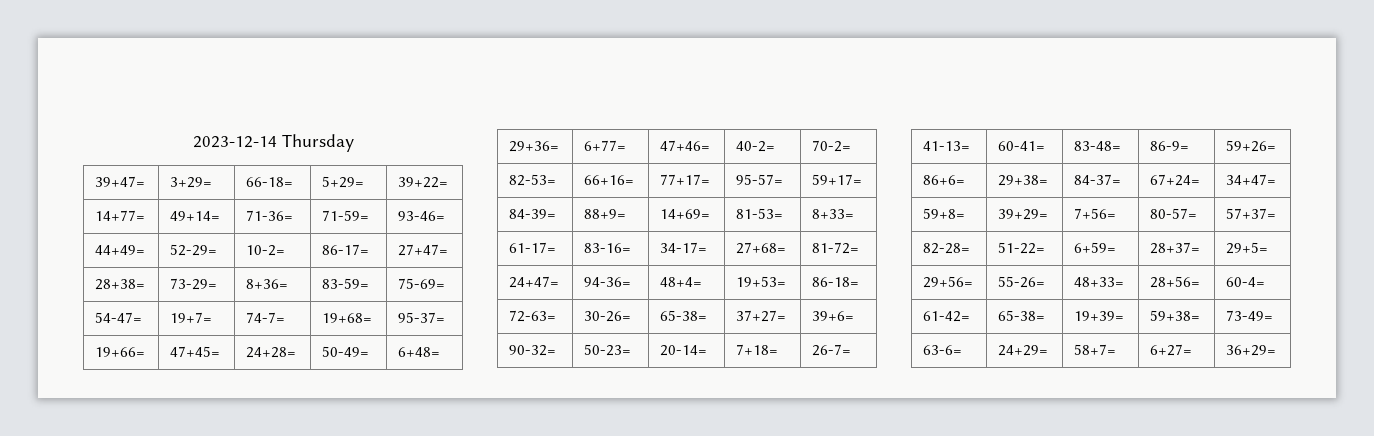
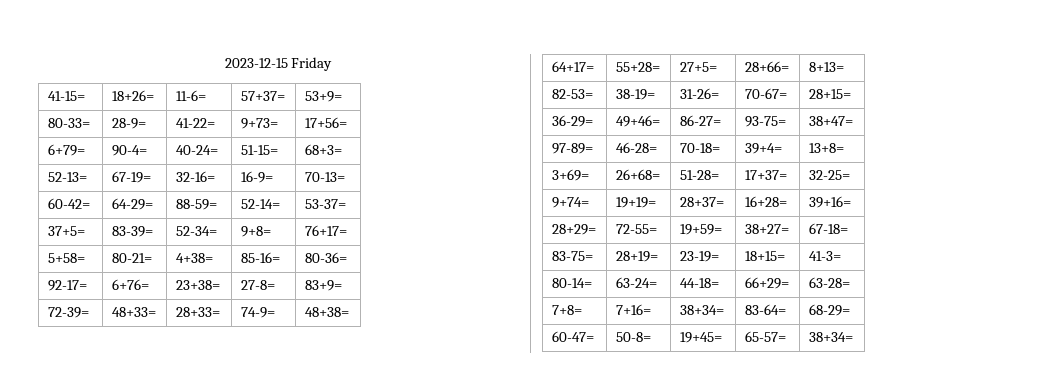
- 2023-12-14 Thursday
- 39+47= | 3+29= | 66-18= | 5+29= | 39+22=
- 14+77= | 49+14= | 71-36= | 71-59= | 93-46=
- 44+49= | 52-29= | 10-2= | 86-17= | 27+47=
- 28+38= | 73-29= | 8+36= | 83-59= | 75-69=
- 54-47= | 19+7= | 74-7= | 19+68= | 95-37=
- 19+66= | 47+45= | 24+28= | 50-49= | 6+48=
- 29+36= | 6+77= | 47+46= | 40-2= | 70-2=
- 82-53= | 66+16= | 77+17= | 95-57= | 59+17=
- 84-39= | 88+9= | 14+69= | 81-53= | 8+33=
- 61-17= | 83-16= | 34-17= | 27+68= | 81-72=
- 24+47= | 94-36= | 48+4= | 19+53= | 86-18=
- 72-63= | 30-26= | 65-38= | 37+27= | 39+6=
- 90-32= | 50-23= | 20-14= | 7+18= | 26-7=
- 41-13= | 60-41= | 83-48= | 86-9= | 59+26=
- 86+6= | 29+38= | 84-37= | 67+24= | 34+47=
- 59+8= | 39+29= | 7+56= | 80-57= | 57+37=
- 82-28= | 51-22= | 6+59= | 28+37= | 29+5=
- 29+56= | 55-26= | 48+33= | 28+56= | 60-4=
- 61-42= | 65-38= | 19+39= | 59+38= | 73-49=
- 63-6= | 24+29= | 58+7= | 6+27= | 36+29=
+ 2023-12-15 Friday
+ 41-15= | 18+26= | 11-6= | 57+37= | 53+9=
+ 80-33= | 28-9= | 41-22= | 9+73= | 17+56=
+ 6+79= | 90-4= | 40-24= | 51-15= | 68+3=
+ 52-13= | 67-19= | 32-16= | 16-9= | 70-13=
+ 60-42= | 64-29= | 88-59= | 52-14= | 53-37=
+ 37+5= | 83-39= | 52-34= | 9+8= | 76+17=
+ 5+58= | 80-21= | 4+38= | 85-16= | 80-36=
+ 92-17= | 6+76= | 23+38= | 27-8= | 83+9=
+ 72-39= | 48+33= | 28+33= | 74-9= | 48+38=
+ 64+17= | 55+28= | 27+5= | 28+66= | 8+13=
+ 82-53= | 38-19= | 31-26= | 70-67= | 28+15=
+ 36-29= | 49+46= | 86-27= | 93-75= | 38+47=
+ 97-89= | 46-28= | 70-18= | 39+4= | 13+8=
+ 3+69= | 26+68= | 51-28= | 17+37= | 32-25=
+ 9+74= | 19+19= | 28+37= | 16+28= | 39+16=
+ 28+29= | 72-55= | 19+59= | 38+27= | 67-18=
+ 83-75= | 28+19= | 23-19= | 18+15= | 41-3=
+ 80-14= | 63-24= | 44-18= | 66+29= | 63-28=
+ 7+8= | 7+16= | 38+34= | 83-64= | 68-29=
+ 60-47= | 50-8= | 19+45= | 65-57= | 38+34=

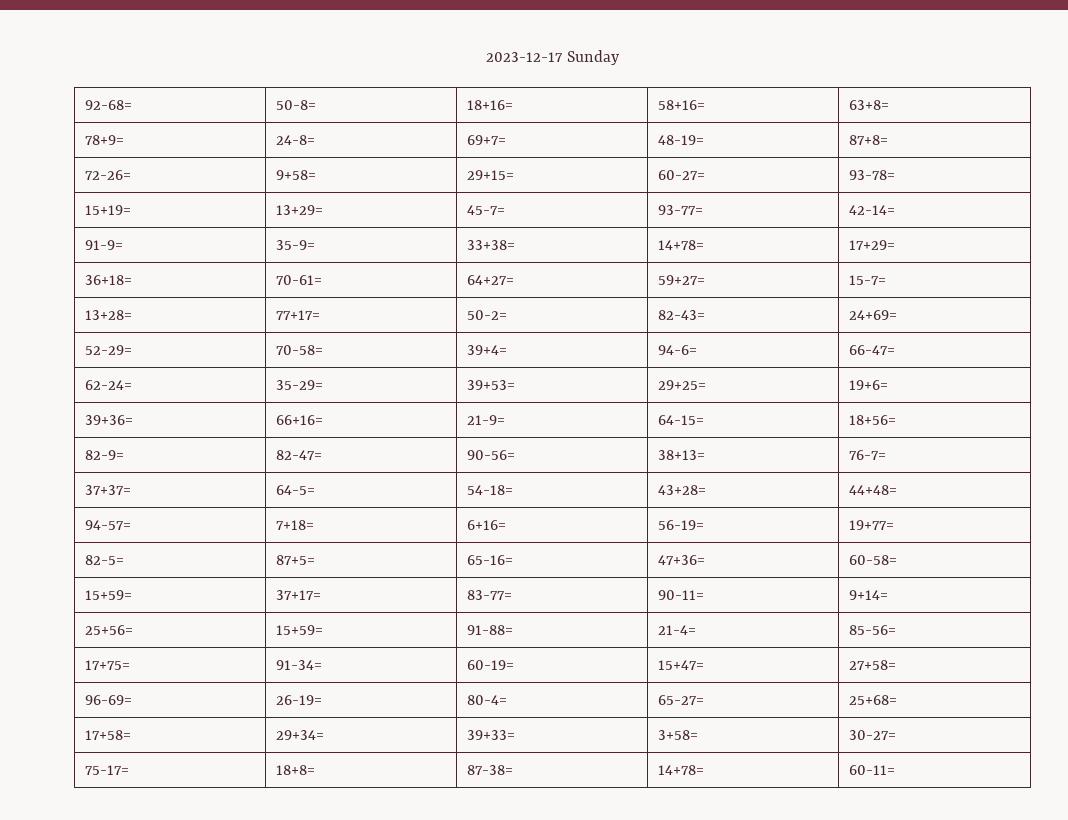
- 2023-12-15 Friday
- 41-15= | 18+26= | 11-6= | 57+37= | 53+9=
- 80-33= | 28-9= | 41-22= | 9+73= | 17+56=
- 6+79= | 90-4= | 40-24= | 51-15= | 68+3=
- 52-13= | 67-19= | 32-16= | 16-9= | 70-13=
- 60-42= | 64-29= | 88-59= | 52-14= | 53-37=
- 37+5= | 83-39= | 52-34= | 9+8= | 76+17=
- 5+58= | 80-21= | 4+38= | 85-16= | 80-36=
- 92-17= | 6+76= | 23+38= | 27-8= | 83+9=
- 72-39= | 48+33= | 28+33= | 74-9= | 48+38=
- 64+17= | 55+28= | 27+5= | 28+66= | 8+13=
- 82-53= | 38-19= | 31-26= | 70-67= | 28+15=
- 36-29= | 49+46= | 86-27= | 93-75= | 38+47=
- 97-89= | 46-28= | 70-18= | 39+4= | 13+8=
- 3+69= | 26+68= | 51-28= | 17+37= | 32-25=
- 9+74= | 19+19= | 28+37= | 16+28= | 39+16=
- 28+29= | 72-55= | 19+59= | 38+27= | 67-18=
- 83-75= | 28+19= | 23-19= | 18+15= | 41-3=
- 80-14= | 63-24= | 44-18= | 66+29= | 63-28=
- 7+8= | 7+16= | 38+34= | 83-64= | 68-29=
- 60-47= | 50-8= | 19+45= | 65-57= | 38+34=
+ 2023-12-17 Sunday
+ 92-68= | 50-8= | 18+16= | 58+16= | 63+8=
+ 78+9= | 24-8= | 69+7= | 48-19= | 87+8=
+ 72-26= | 9+58= | 29+15= | 60-27= | 93-78=
+ 15+19= | 13+29= | 45-7= | 93-77= | 42-14=
+ 91-9= | 35-9= | 33+38= | 14+78= | 17+29=
+ 36+18= | 70-61= | 64+27= | 59+27= | 15-7=
+ 13+28= | 77+17= | 50-2= | 82-43= | 24+69=
+ 52-29= | 70-58= | 39+4= | 94-6= | 66-47=
+ 62-24= | 35-29= | 39+53= | 29+25= | 19+6=
+ 39+36= | 66+16= | 21-9= | 64-15= | 18+56=
+ 82-9= | 82-47= | 90-56= | 38+13= | 76-7=
+ 37+37= | 64-5= | 54-18= | 43+28= | 44+48=
+ 94-57= | 7+18= | 6+16= | 56-19= | 19+77=
+ 82-5= | 87+5= | 65-16= | 47+36= | 60-58=
+ 15+59= | 37+17= | 83-77= | 90-11= | 9+14=
+ 25+56= | 15+59= | 91-88= | 21-4= | 85-56=
+ 17+75= | 91-34= | 60-19= | 15+47= | 27+58=
+ 96-69= | 26-19= | 80-4= | 65-27= | 25+68=
+ 17+58= | 29+34= | 39+33= | 3+58= | 30-27=
+ 75-17= | 18+8= | 87-38= | 14+78= | 60-11=

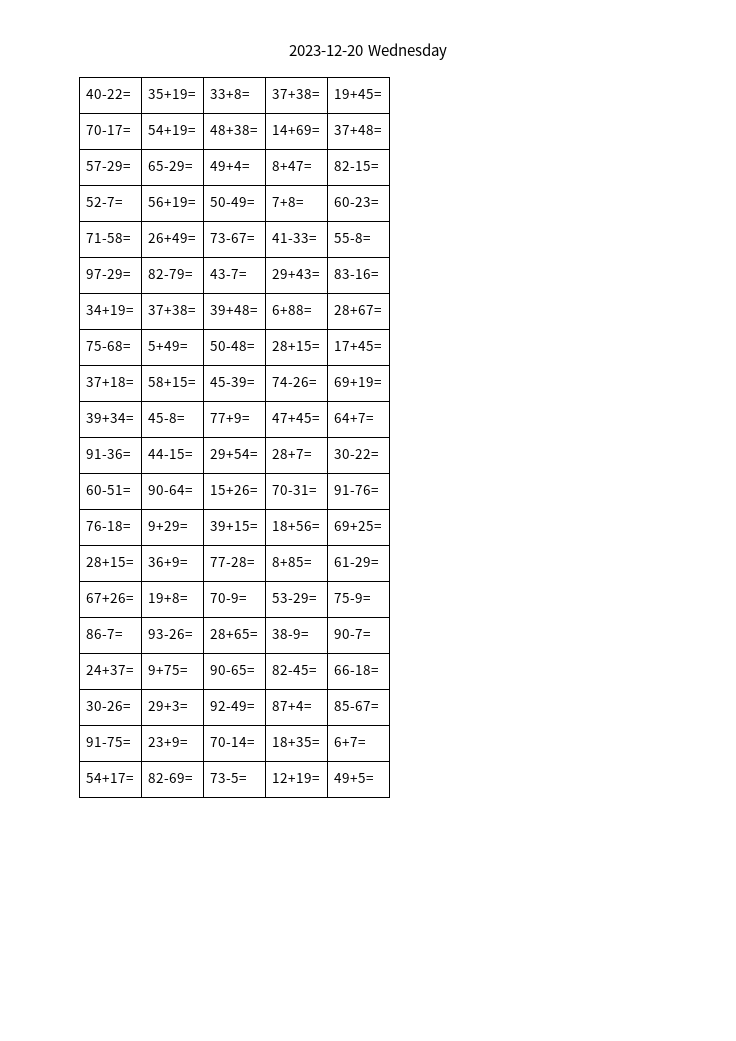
- 2023-12-17 Sunday
- 92-68= | 50-8= | 18+16= | 58+16= | 63+8=
- 78+9= | 24-8= | 69+7= | 48-19= | 87+8=
- 72-26= | 9+58= | 29+15= | 60-27= | 93-78=
- 15+19= | 13+29= | 45-7= | 93-77= | 42-14=
- 91-9= | 35-9= | 33+38= | 14+78= | 17+29=
- 36+18= | 70-61= | 64+27= | 59+27= | 15-7=
- 13+28= | 77+17= | 50-2= | 82-43= | 24+69=
- 52-29= | 70-58= | 39+4= | 94-6= | 66-47=
- 62-24= | 35-29= | 39+53= | 29+25= | 19+6=
- 39+36= | 66+16= | 21-9= | 64-15= | 18+56=
- 82-9= | 82-47= | 90-56= | 38+13= | 76-7=
- 37+37= | 64-5= | 54-18= | 43+28= | 44+48=
- 94-57= | 7+18= | 6+16= | 56-19= | 19+77=
- 82-5= | 87+5= | 65-16= | 47+36= | 60-58=
- 15+59= | 37+17= | 83-77= | 90-11= | 9+14=
- 25+56= | 15+59= | 91-88= | 21-4= | 85-56=
- 17+75= | 91-34= | 60-19= | 15+47= | 27+58=
- 96-69= | 26-19= | 80-4= | 65-27= | 25+68=
- 17+58= | 29+34= | 39+33= | 3+58= | 30-27=
- 75-17= | 18+8= | 87-38= | 14+78= | 60-11=
+ 2023-12-20 Wednesday
+ 40-22= | 35+19= | 33+8= | 37+38= | 19+45=
+ 70-17= | 54+19= | 48+38= | 14+69= | 37+48=
+ 57-29= | 65-29= | 49+4= | 8+47= | 82-15=
+ 52-7= | 56+19= | 50-49= | 7+8= | 60-23=
+ 71-58= | 26+49= | 73-67= | 41-33= | 55-8=
+ 97-29= | 82-79= | 43-7= | 29+43= | 83-16=
+ 34+19= | 37+38= | 39+48= | 6+88= | 28+67=
+ 75-68= | 5+49= | 50-48= | 28+15= | 17+45=
+ 37+18= | 58+15= | 45-39= | 74-26= | 69+19=
+ 39+34= | 45-8= | 77+9= | 47+45= | 64+7=
+ 91-36= | 44-15= | 29+54= | 28+7= | 30-22=
+ 60-51= | 90-64= | 15+26= | 70-31= | 91-76=
+ 76-18= | 9+29= | 39+15= | 18+56= | 69+25=
+ 28+15= | 36+9= | 77-28= | 8+85= | 61-29=
+ 67+26= | 19+8= | 70-9= | 53-29= | 75-9=
+ 86-7= | 93-26= | 28+65= | 38-9= | 90-7=
+ 24+37= | 9+75= | 90-65= | 82-45= | 66-18=
+ 30-26= | 29+3= | 92-49= | 87+4= | 85-67=
+ 91-75= | 23+9= | 70-14= | 18+35= | 6+7=
+ 54+17= | 82-69= | 73-5= | 12+19= | 49+5=

